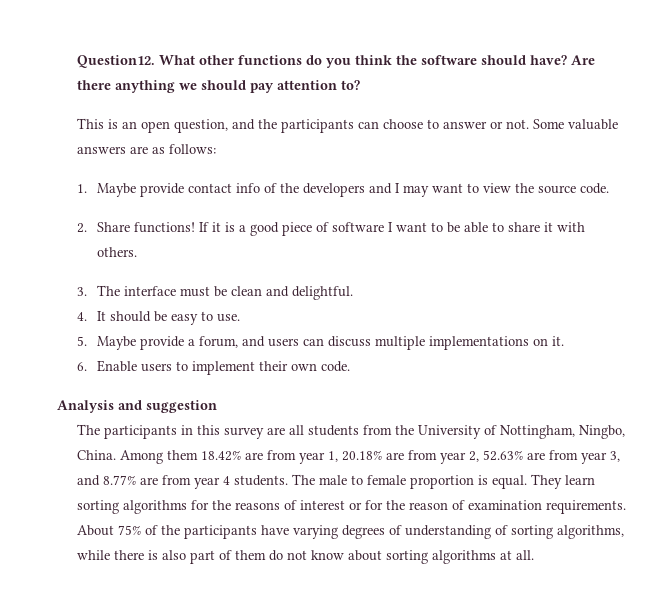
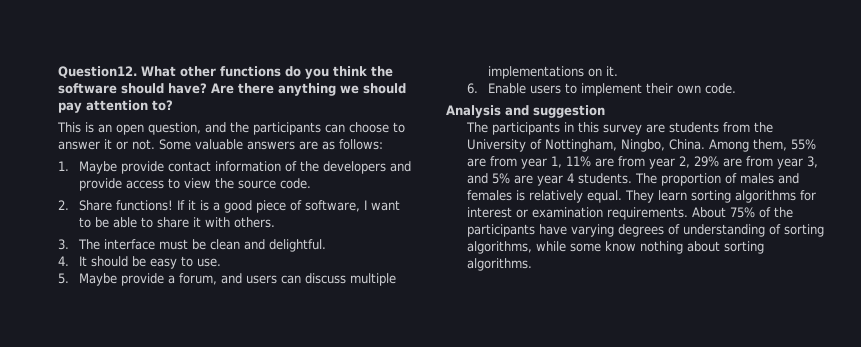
- This is an open question, and the participants can choose to answer or not.
+ This is an open question, and the participants can choose to answer it or not.
- 1. Maybe provide contact info of the developers and I may want to view the source code.
+ 1. Maybe provide contact information of the developers and provide access to view the source code.
- If it is a good piece of software I want to be able to share it with others.
+ If it is a good piece of software, I want to be able to share it with others.
- The participants in this survey are all students from the University of Nottingham, Ningbo, China.
+ The participants in this survey are students from the University of Nottingham, Ningbo, China.
- Among them 18.42% are from year 1, 20.18% are from year 2, 52.63% are from year 3, and 8.77% are from year 4 students.
+ Among them, 55% are from year 1, 11% are from year 2, 29% are from year 3, and 5% are year 4 students.
- The male to female proportion is equal.
+ The proportion of males and females is relatively equal.
- They learn sorting algorithms for the reasons of interest or for the reason of examination requirements.
+ They learn sorting algorithms for interest or examination requirements.
- About 75% of the participants have varying degrees of understanding of sorting algorithms, while there is also part of them do not know about sorting algorithms at all.
+ About 75% of the participants have varying degrees of understanding of sorting algorithms, while some know nothing about sorting algorithms.

